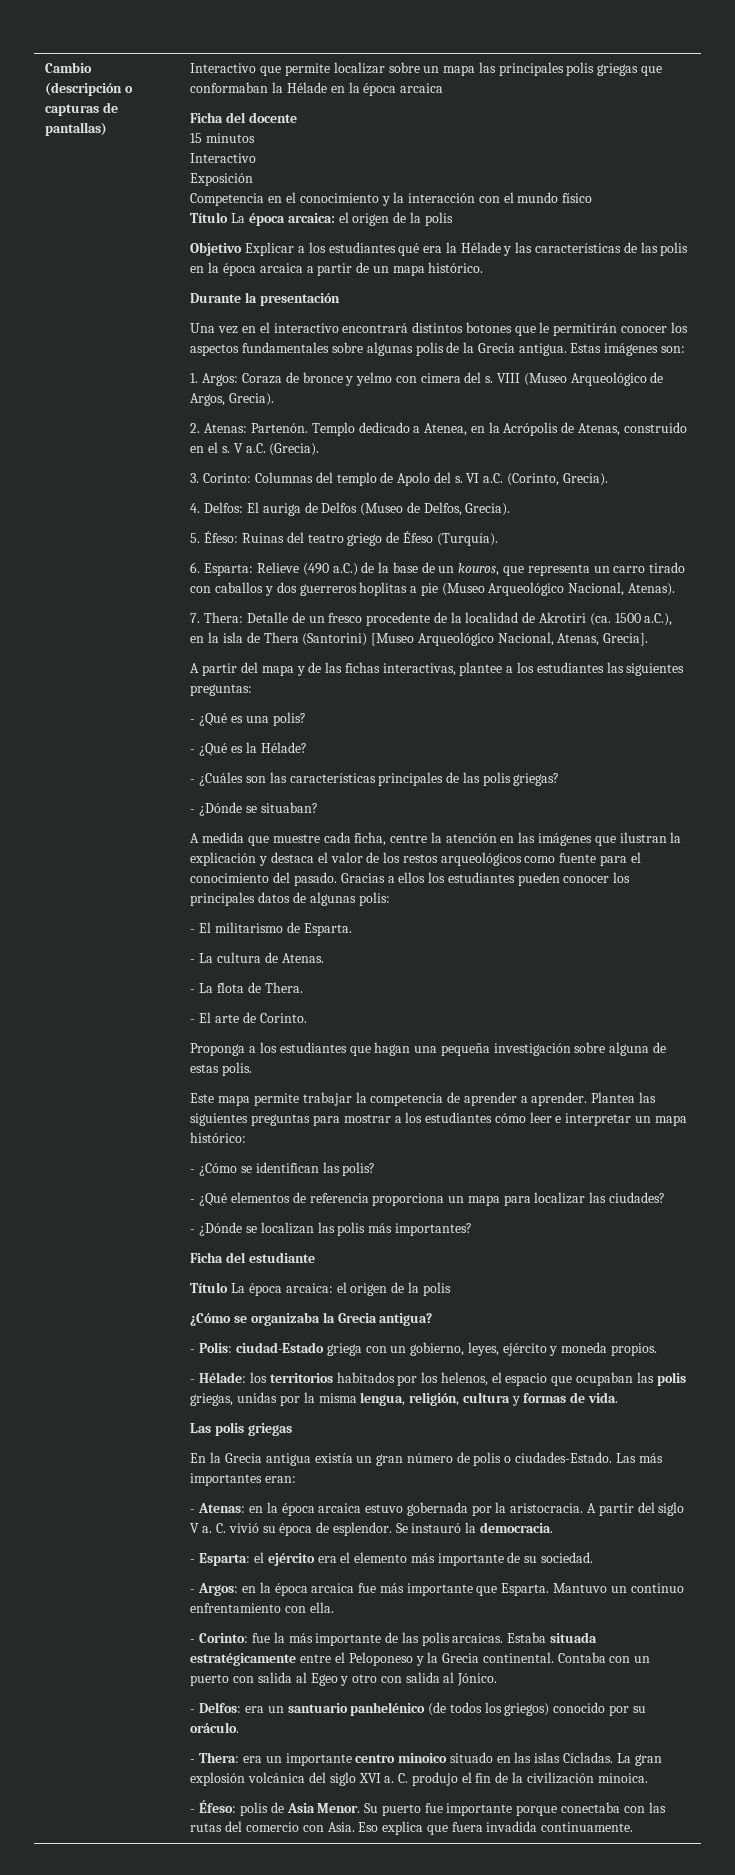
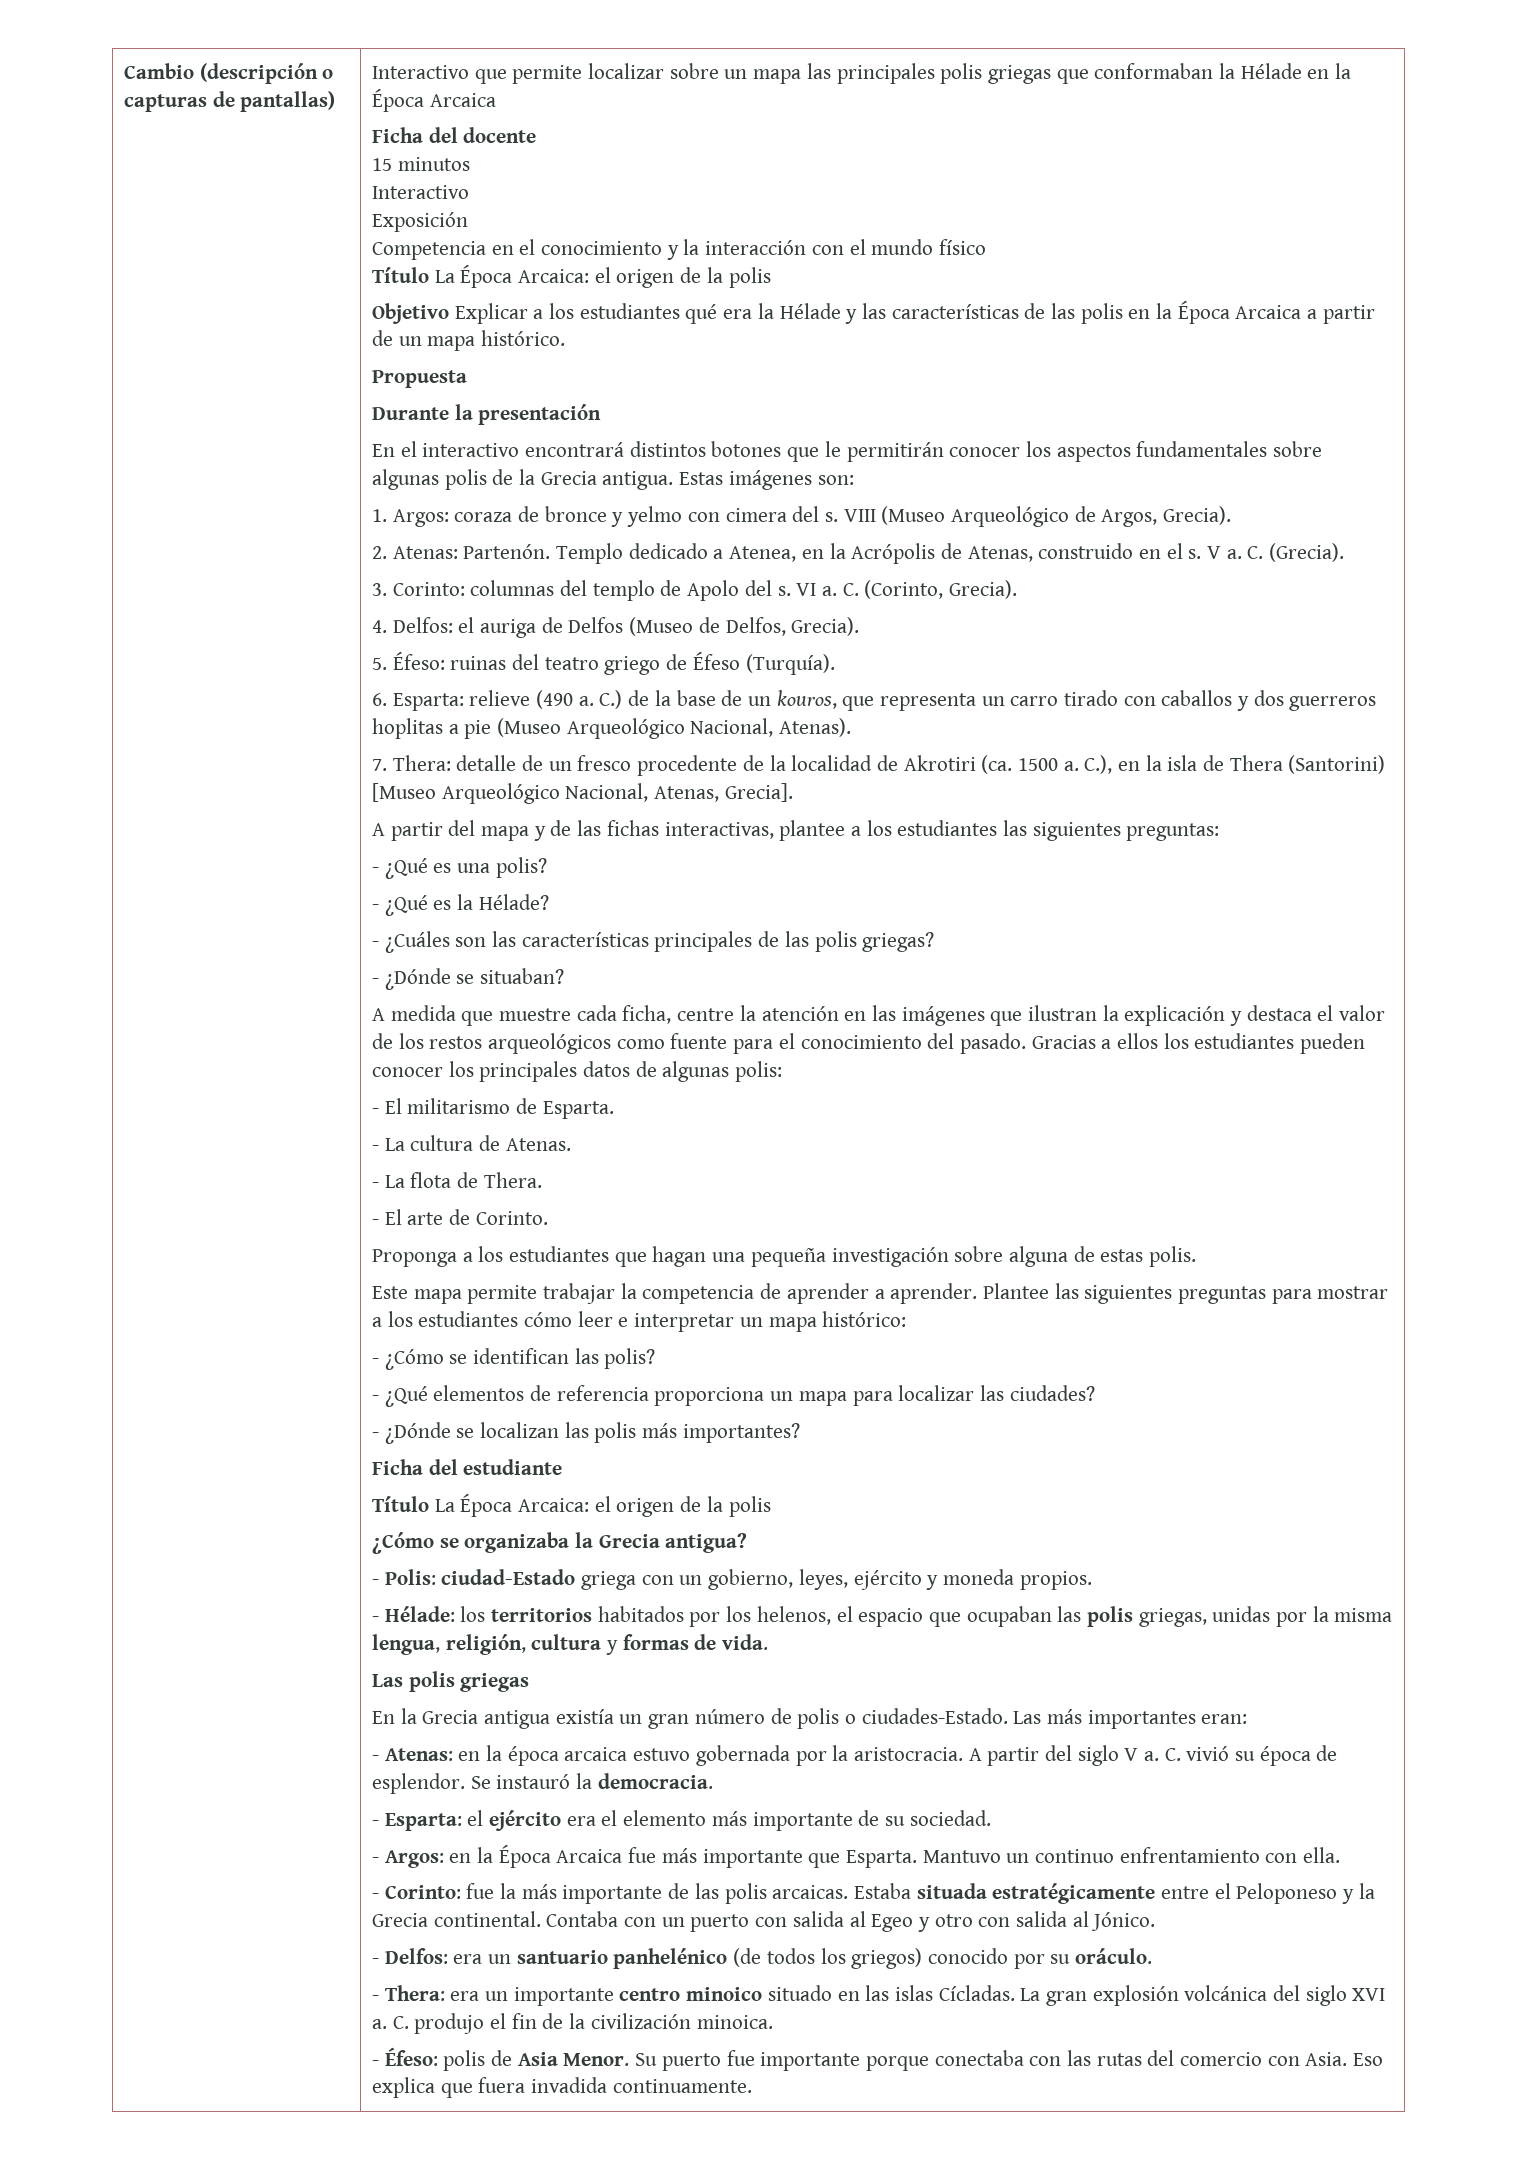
- Interactivo que permite localizar sobre un mapa las principales polis griegas que conformaban la Hélade en la época arcaica
+ Interactivo que permite localizar sobre un mapa las principales polis griegas que conformaban la Hélade en la Época Arcaica
  Competencia en el conocimiento y la interacción con el mundo físico
- Título La época arcaica: el origen de la polis
+ Título La Época Arcaica: el origen de la polis
- Objetivo Explicar a los estudiantes qué era la Hélade y las características de las polis en la época arcaica a partir de un mapa histórico.
+ Objetivo Explicar a los estudiantes qué era la Hélade y las características de las polis en la Época Arcaica a partir de un mapa histórico.
+ Propuesta
- Una vez en el interactivo encontrará distintos botones que le permitirán conocer los aspectos fundamentales sobre algunas polis de la Grecia antigua.
+ En el interactivo encontrará distintos botones que le permitirán conocer los aspectos fundamentales sobre algunas polis de la Grecia antigua.
- 1. Argos: Coraza de bronce y yelmo con cimera del s.
+ 1. Argos: coraza de bronce y yelmo con cimera del s.
- V a.C. (Grecia).
+ V a. C. (Grecia).
- 3. Corinto: Columnas del templo de Apolo del s.
+ 3. Corinto: columnas del templo de Apolo del s.
- VI a.C. (Corinto, Grecia).
+ VI a. C. (Corinto, Grecia).
- 4. Delfos: El auriga de Delfos (Museo de Delfos, Grecia).
+ 4. Delfos: el auriga de Delfos (Museo de Delfos, Grecia).
- 5. Éfeso: Ruinas del teatro griego de Éfeso (Turquía).
+ 5. Éfeso: ruinas del teatro griego de Éfeso (Turquía).
- 6. Esparta: Relieve (490 a.C.) de la base de un kouros, que representa un carro tirado con caballos y dos guerreros hoplitas a pie (Museo Arqueológico Nacional, Atenas).
+ 6. Esparta: relieve (490 a. C.) de la base de un kouros, que representa un carro tirado con caballos y dos guerreros hoplitas a pie (Museo Arqueológico Nacional, Atenas).
- 7. Thera: Detalle de un fresco procedente de la localidad de Akrotiri (ca. 1500 a.C.), en la isla de Thera (Santorini) [Museo Arqueológico Nacional, Atenas, Grecia].
+ 7. Thera: detalle de un fresco procedente de la localidad de Akrotiri (ca. 1500 a. C.), en la isla de Thera (Santorini) [Museo Arqueológico Nacional, Atenas, Grecia].
- Plantea las siguientes preguntas para mostrar a los estudiantes cómo leer e interpretar un mapa histórico:
+ Plantee las siguientes preguntas para mostrar a los estudiantes cómo leer e interpretar un mapa histórico:
  Ficha del estudiante
- Título La época arcaica: el origen de la polis
+ Título La Época Arcaica: el origen de la polis
- - Argos: en la época arcaica fue más importante que Esparta.
+ - Argos: en la Época Arcaica fue más importante que Esparta.

